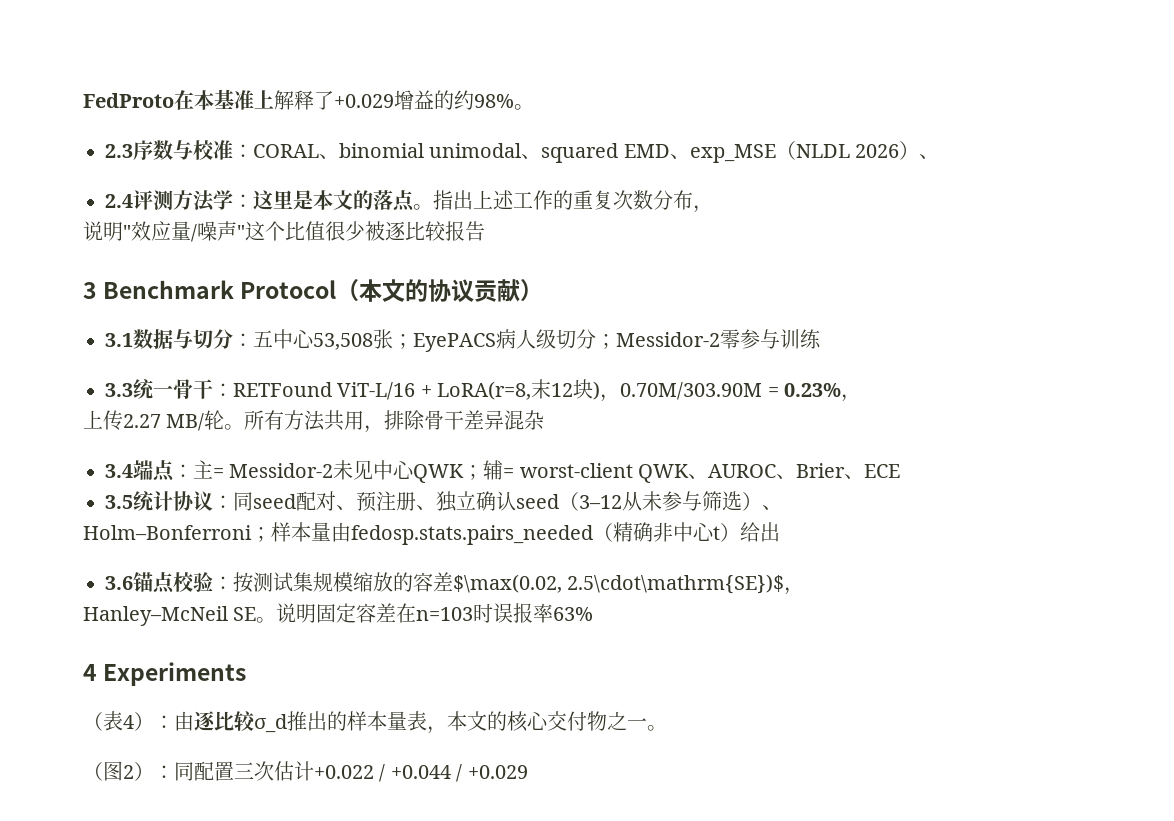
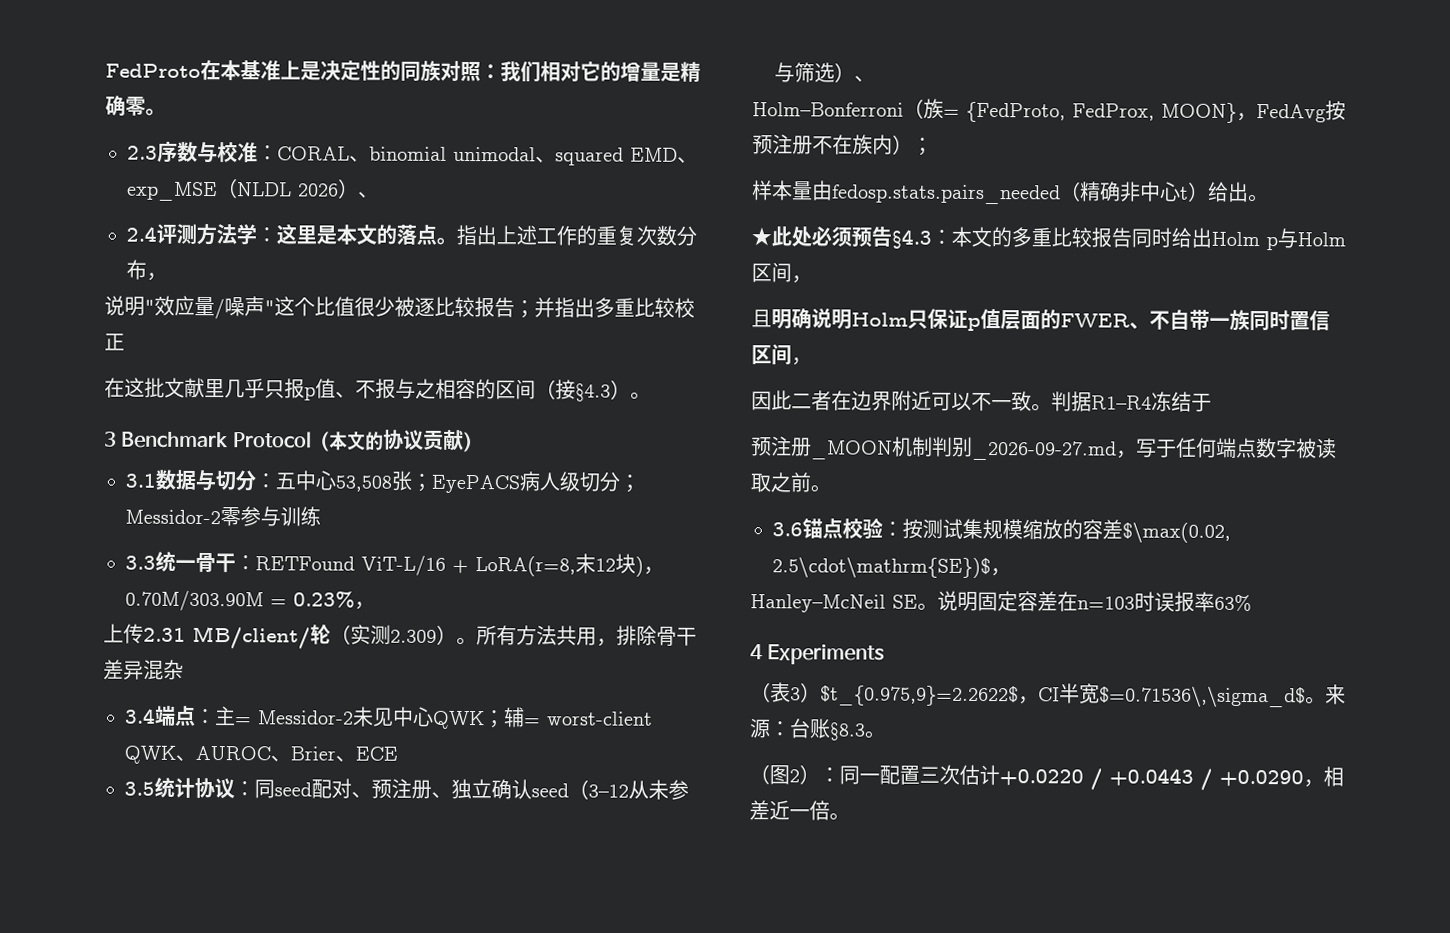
- FedProto在本基准上解释了+0.029增益的约98%。
+ FedProto在本基准上是决定性的同族对照：我们相对它的增量是精确零。
- 说明"效应量/噪声"这个比值很少被逐比较报告
+ 说明"效应量/噪声"这个比值很少被逐比较报告；并指出多重比较校正
+ 在这批文献里几乎只报p值、不报与之相容的区间（接§4.3）。
- 上传2.27 MB/轮。
+ 上传2.31 MB/client/轮（实测2.309）。
- Holm–Bonferroni；样本量由fedosp.stats.pairs_needed（精确非中心t）给出
+ Holm–Bonferroni（族= {FedProto, FedProx, MOON}，FedAvg按预注册不在族内）；
+ 样本量由fedosp.stats.pairs_needed（精确非中心t）给出。
+ ★此处必须预告§4.3：本文的多重比较报告同时给出Holm p与Holm区间，
+ 且明确说明Holm只保证p值层面的FWER、不自带一族同时置信区间，
+ 因此二者在边界附近可以不一致。判据R1–R4冻结于
+ 预注册_MOON机制判别_2026-09-27.md，写于任何端点数字被读取之前。
- （表4）：由逐比较σ_d推出的样本量表，本文的核心交付物之一。
+ （表3）$t_{0.975,9}=2.2622$，CI半宽$=0.71536\,\sigma_d$。来源：台账§8.3。
- （图2）：同配置三次估计+0.022 / +0.044 / +0.029
+ （图2）：同一配置三次估计+0.0220 / +0.0443 / +0.0290，相差近一倍。

